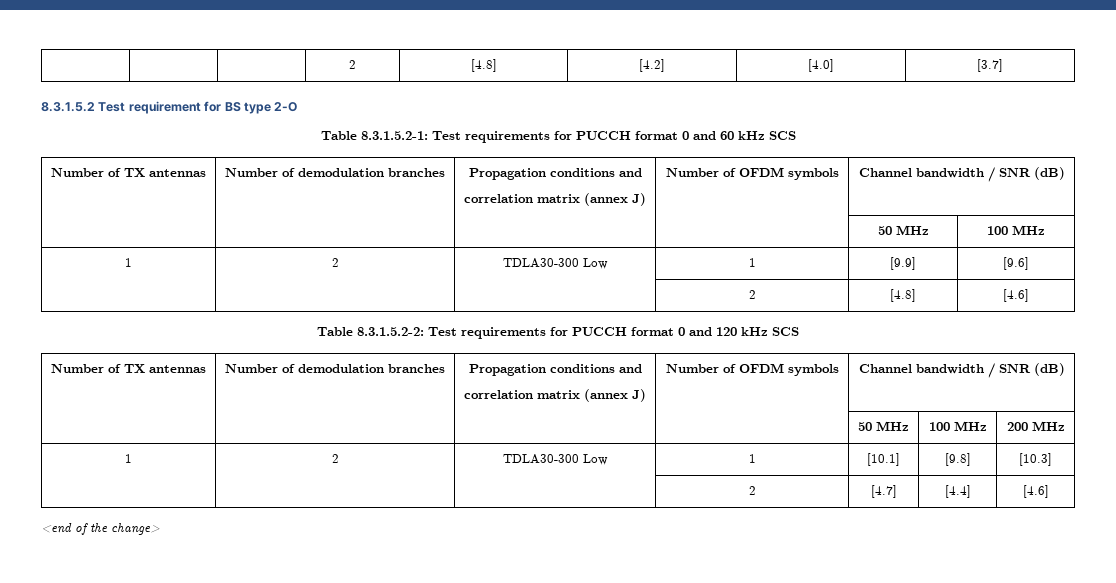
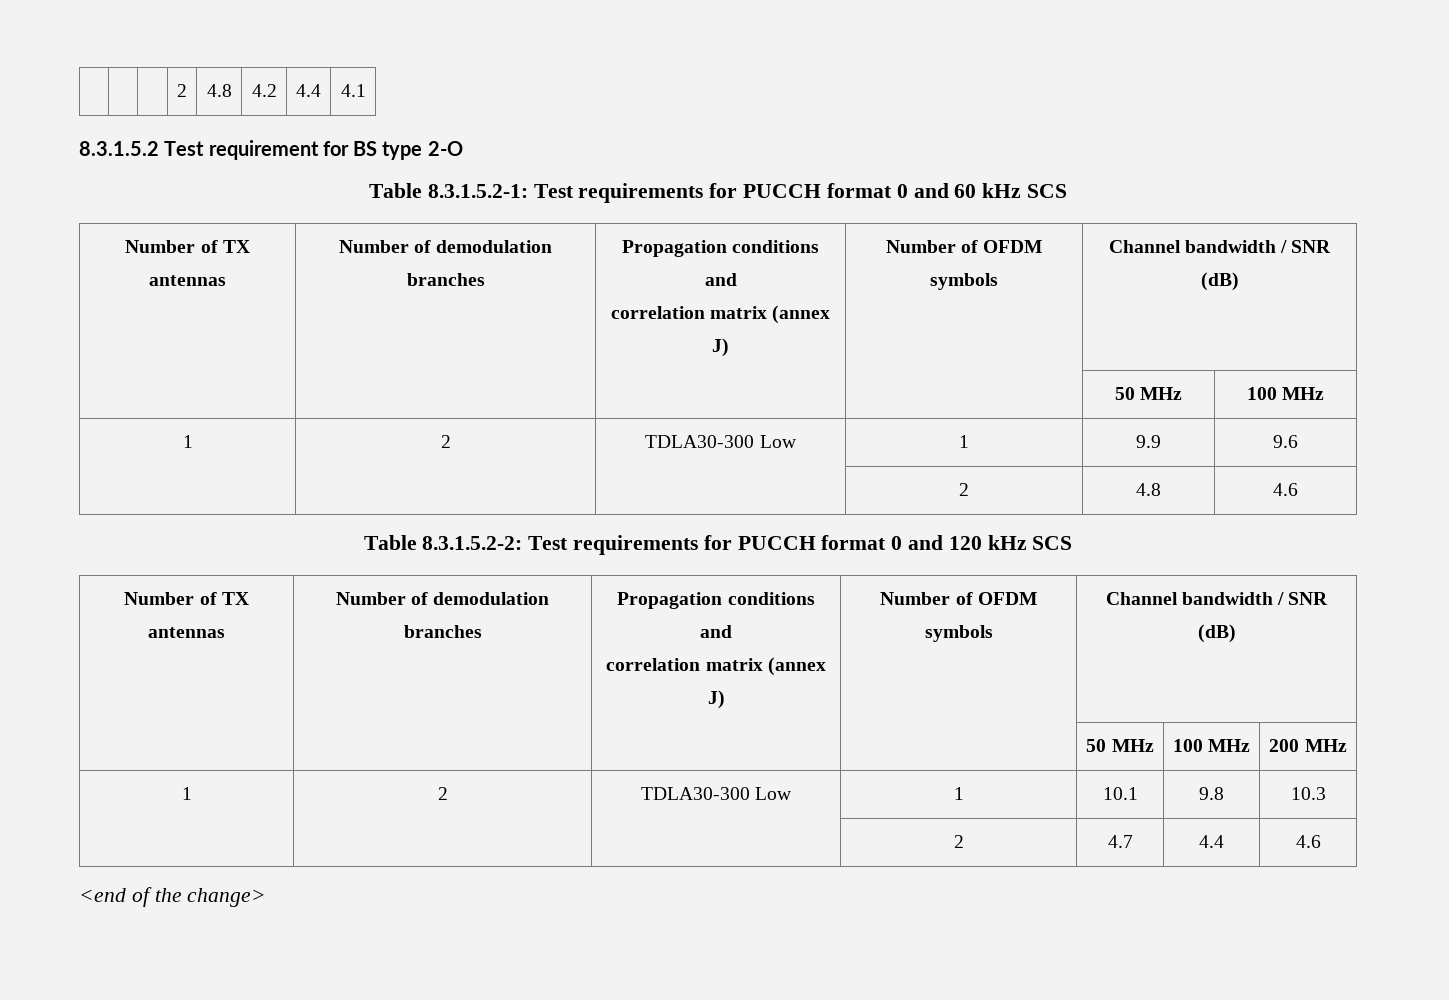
- | | | 2 | [4.8] | [4.2] | [4.0] | [3.7]
+ | | | 2 | 4.8 | 4.2 | 4.4 | 4.1
- 1 | 2 | TDLA30-300 Low | 1 | [9.9] | [9.6]
- | | | 2 | [4.8] | [4.6]
+ 1 | 2 | TDLA30-300 Low | 1 | 9.9 | 9.6
+ | | | 2 | 4.8 | 4.6
- 1 | 2 | TDLA30-300 Low | 1 | [10.1] | [9.8] | [10.3]
- | | | 2 | [4.7] | [4.4] | [4.6]
+ 1 | 2 | TDLA30-300 Low | 1 | 10.1 | 9.8 | 10.3
+ | | | 2 | 4.7 | 4.4 | 4.6

